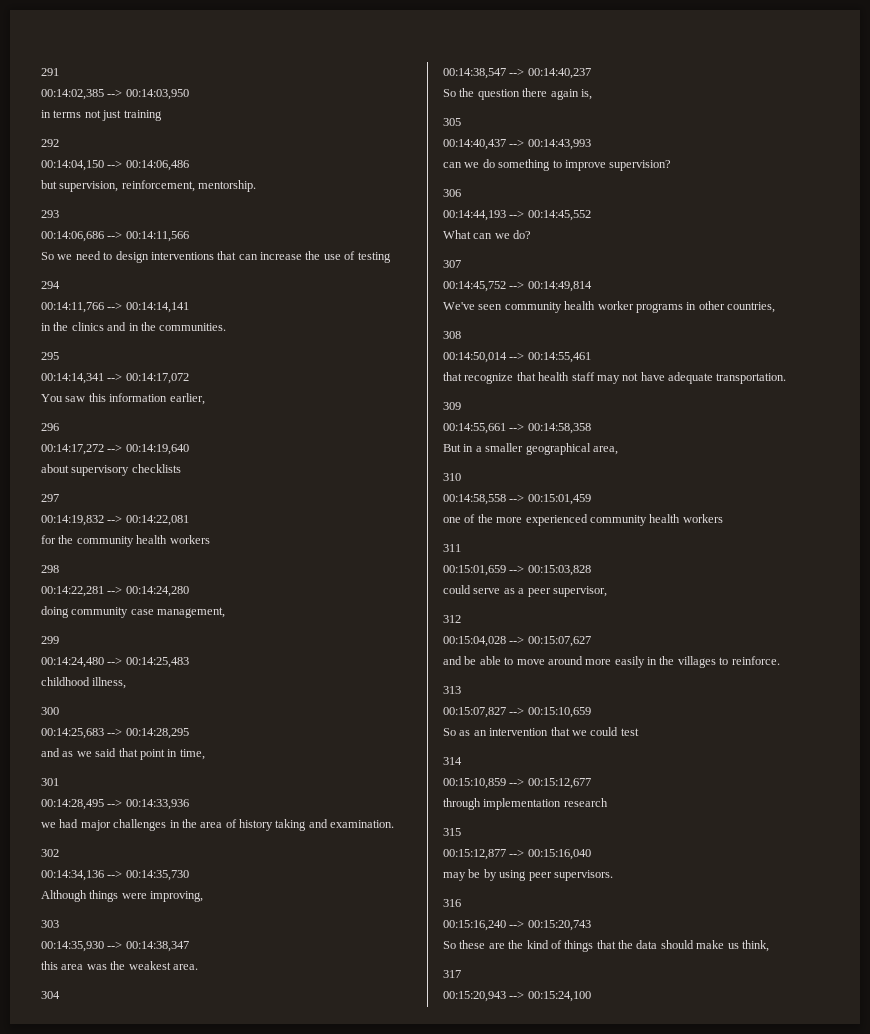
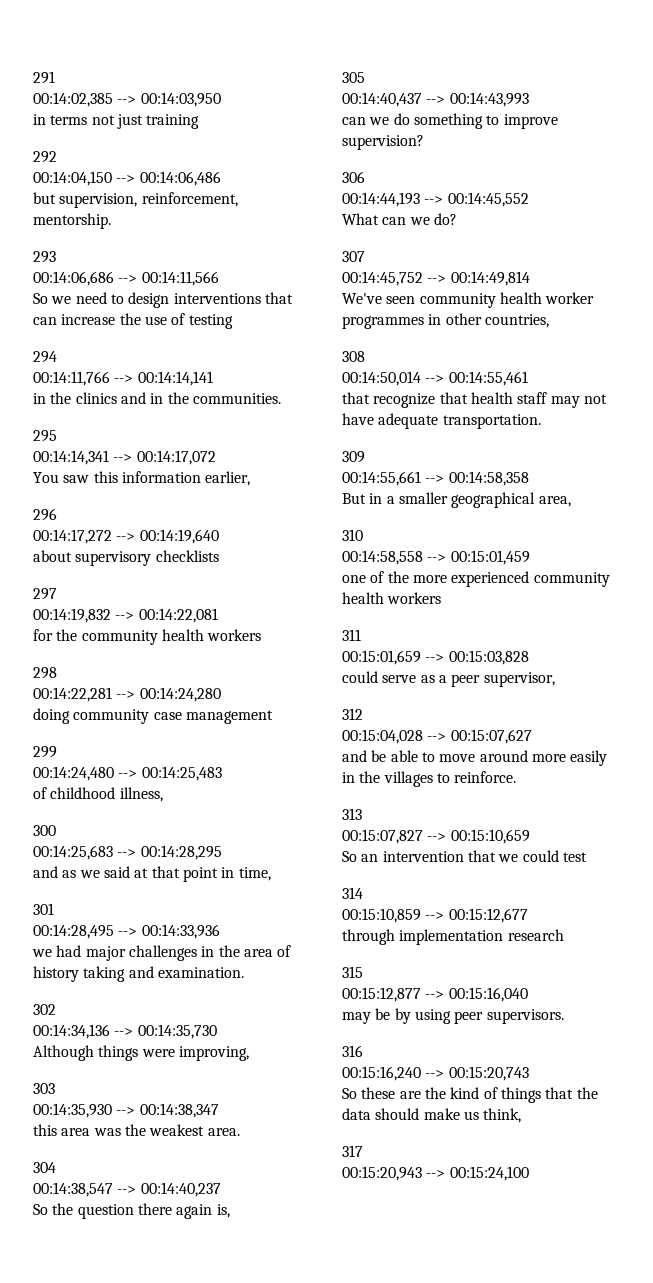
- doing community case management,
+ doing community case management
- childhood illness,
+ of childhood illness,
- and as we said that point in time,
+ and as we said at that point in time,
- We've seen community health worker programs in other countries,
+ We've seen community health worker programmes in other countries,
- So as an intervention that we could test
+ So an intervention that we could test

